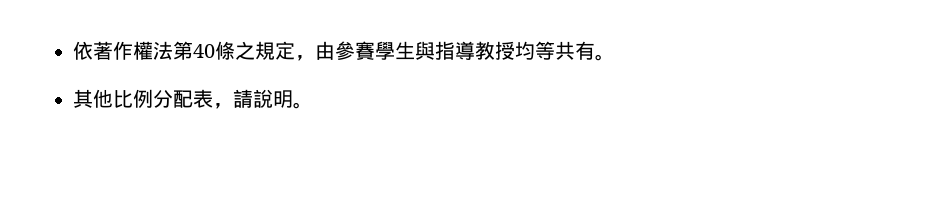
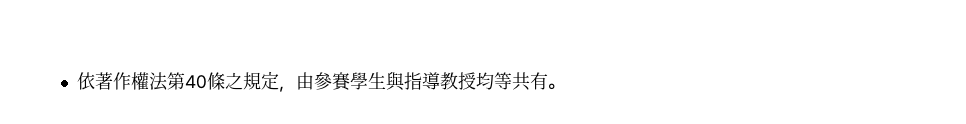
- 其他比例分配表，請說明。

